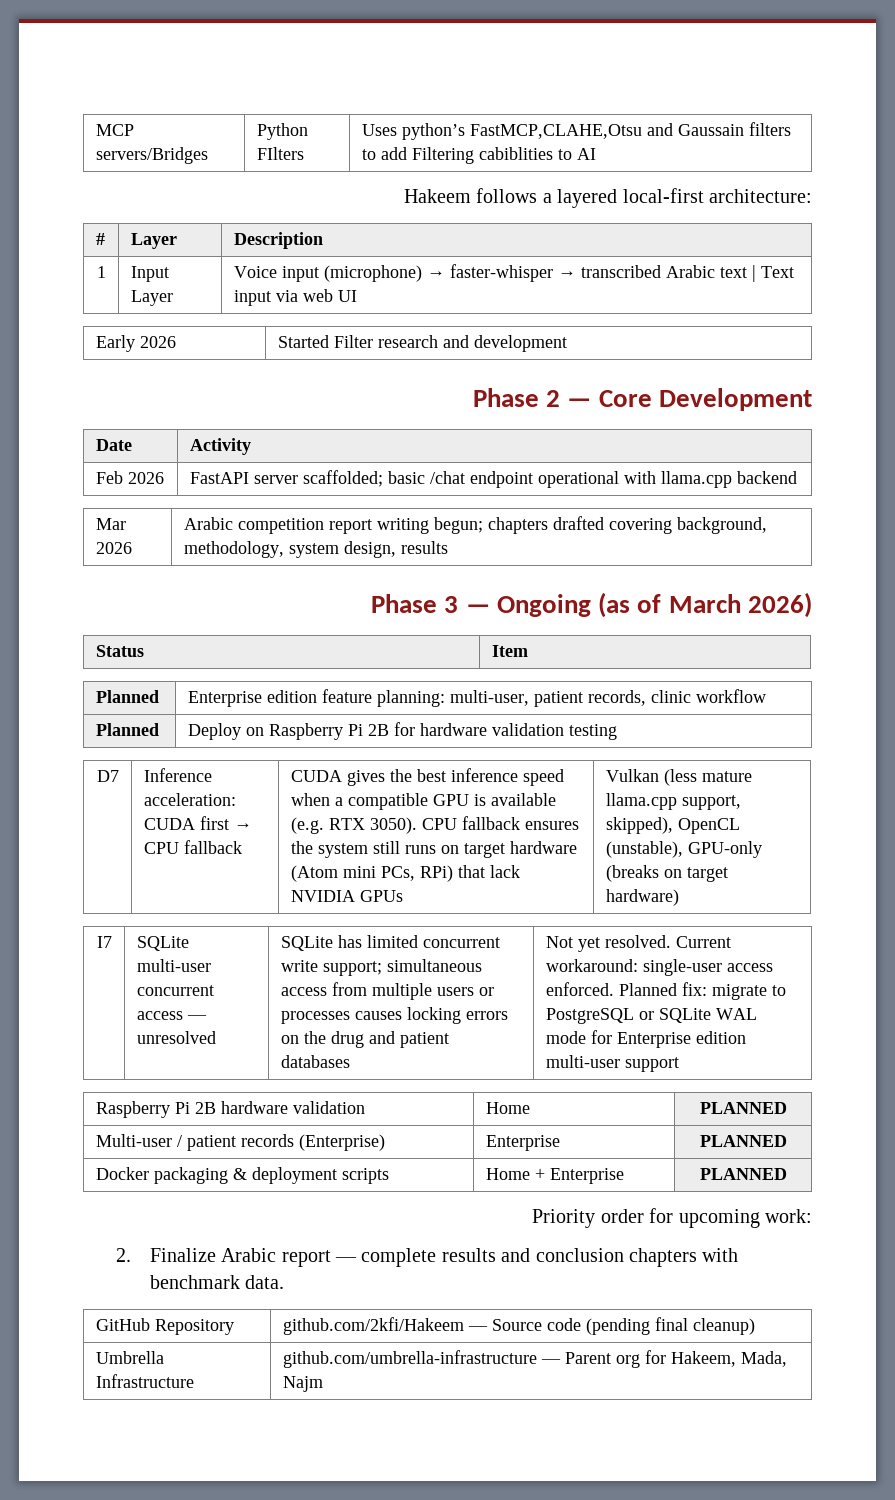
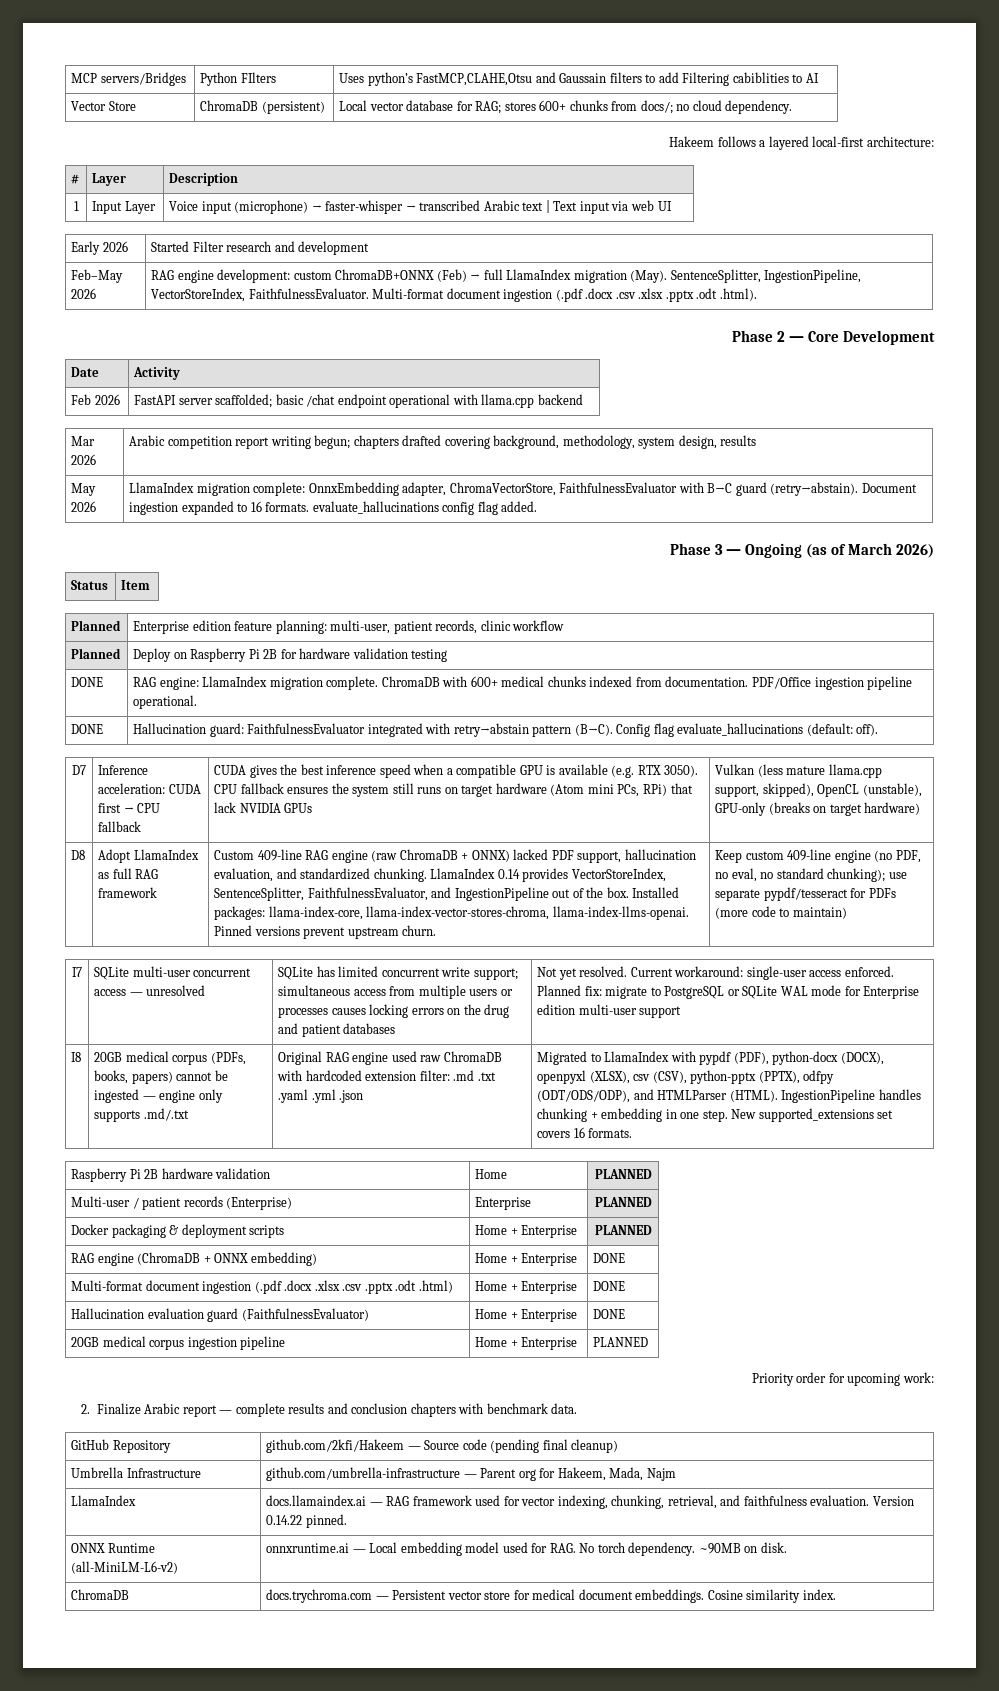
+ Vector Store | ChromaDB (persistent) | Local vector database for RAG; stores 600+ chunks from docs/; no cloud dependency.
+ Feb–May 2026 | RAG engine development: custom ChromaDB+ONNX (Feb) → full LlamaIndex migration (May). SentenceSplitter, IngestionPipeline, VectorStoreIndex, FaithfulnessEvaluator. Multi-format document ingestion (.pdf .docx .csv .xlsx .pptx .odt .html).
+ May 2026 | LlamaIndex migration complete: OnnxEmbedding adapter, ChromaVectorStore, FaithfulnessEvaluator with B→C guard (retry→abstain). Document ingestion expanded to 16 formats. evaluate_hallucinations config flag added.
+ DONE | RAG engine: LlamaIndex migration complete. ChromaDB with 600+ medical chunks indexed from documentation. PDF/Office ingestion pipeline operational.
+ DONE | Hallucination guard: FaithfulnessEvaluator integrated with retry→abstain pattern (B→C). Config flag evaluate_hallucinations (default: off).
+ D8 | Adopt LlamaIndex as full RAG framework | Custom 409-line RAG engine (raw ChromaDB + ONNX) lacked PDF support, hallucination evaluation, and standardized chunking. LlamaIndex 0.14 provides VectorStoreIndex, SentenceSplitter, FaithfulnessEvaluator, and IngestionPipeline out of the box. Installed packages: llama-index-core, llama-index-vector-stores-chroma, llama-index-llms-openai. Pinned versions prevent upstream churn. | Keep custom 409-line engine (no PDF, no eval, no standard chunking); use separate pypdf/tesseract for PDFs (more code to maintain)
+ I8 | 20GB medical corpus (PDFs, books, papers) cannot be ingested — engine only supports .md/.txt | Original RAG engine used raw ChromaDB with hardcoded extension filter: .md .txt .yaml .yml .json | Migrated to LlamaIndex with pypdf (PDF), python-docx (DOCX), openpyxl (XLSX), csv (CSV), python-pptx (PPTX), odfpy (ODT/ODS/ODP), and HTMLParser (HTML). IngestionPipeline handles chunking + embedding in one step. New supported_extensions set covers 16 formats.
+ RAG engine (ChromaDB + ONNX embedding) | Home + Enterprise | DONE
+ Multi-format document ingestion (.pdf .docx .xlsx .csv .pptx .odt .html) | Home + Enterprise | DONE
+ Hallucination evaluation guard (FaithfulnessEvaluator) | Home + Enterprise | DONE
+ 20GB medical corpus ingestion pipeline | Home + Enterprise | PLANNED
+ LlamaIndex | docs.llamaindex.ai — RAG framework used for vector indexing, chunking, retrieval, and faithfulness evaluation. Version 0.14.22 pinned.
+ ONNX Runtime (all-MiniLM-L6-v2) | onnxruntime.ai — Local embedding model used for RAG. No torch dependency. ~90MB on disk.
+ ChromaDB | docs.trychroma.com — Persistent vector store for medical document embeddings. Cosine similarity index.

